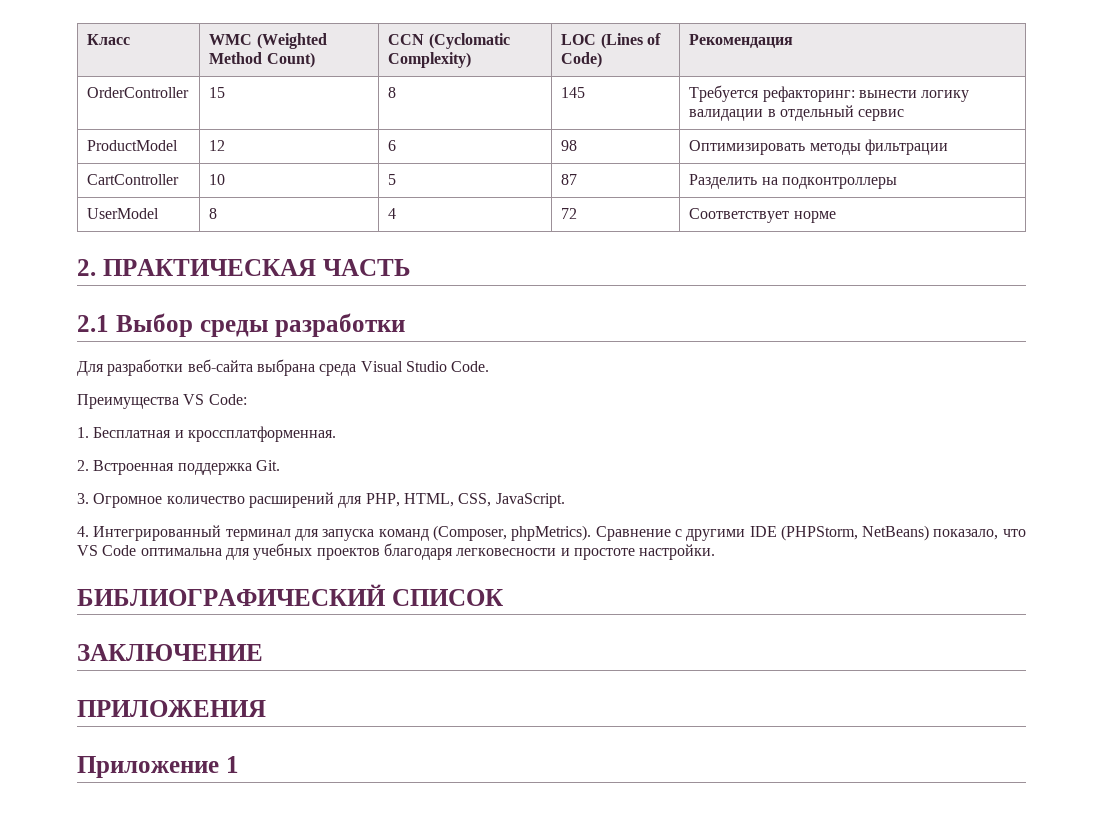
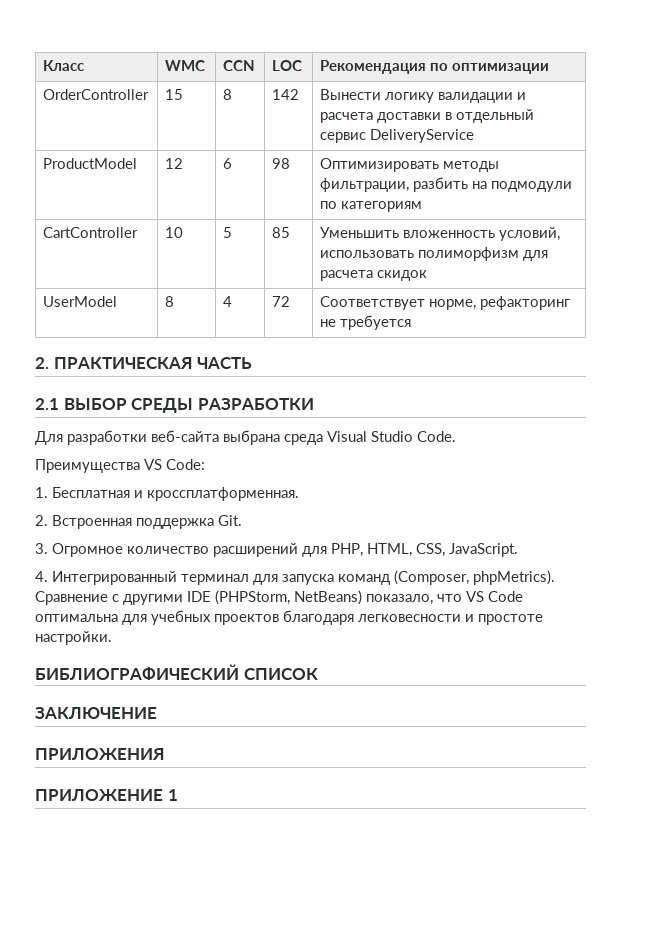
- Класс | WMC (Weighted Method Count) | CCN (Cyclomatic Complexity) | LOC (Lines of Code) | Рекомендация
+ Класс | WMC | CCN | LOC | Рекомендация по оптимизации
- OrderController | 15 | 8 | 145 | Требуется рефакторинг: вынести логику валидации в отдельный сервис
+ OrderController | 15 | 8 | 142 | Вынести логику валидации и расчета доставки в отдельный сервис DeliveryService
- ProductModel | 12 | 6 | 98 | Оптимизировать методы фильтрации
- CartController | 10 | 5 | 87 | Разделить на подконтроллеры
+ ProductModel | 12 | 6 | 98 | Оптимизировать методы фильтрации, разбить на подмодули по категориям
+ CartController | 10 | 5 | 85 | Уменьшить вложенность условий, использовать полиморфизм для расчета скидок
- UserModel | 8 | 4 | 72 | Соответствует норме
+ UserModel | 8 | 4 | 72 | Соответствует норме, рефакторинг не требуется
- 2.1 Выбор среды разработки
+ 2.1 ВЫБОР СРЕДЫ РАЗРАБОТКИ
- Приложение 1
+ ПРИЛОЖЕНИЕ 1

